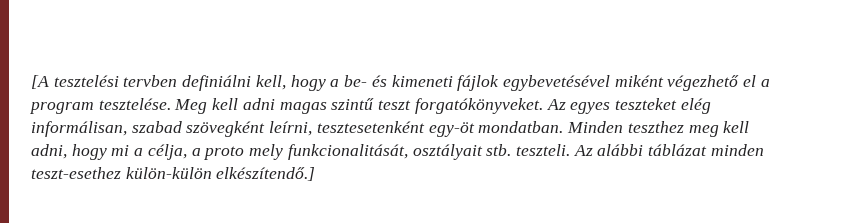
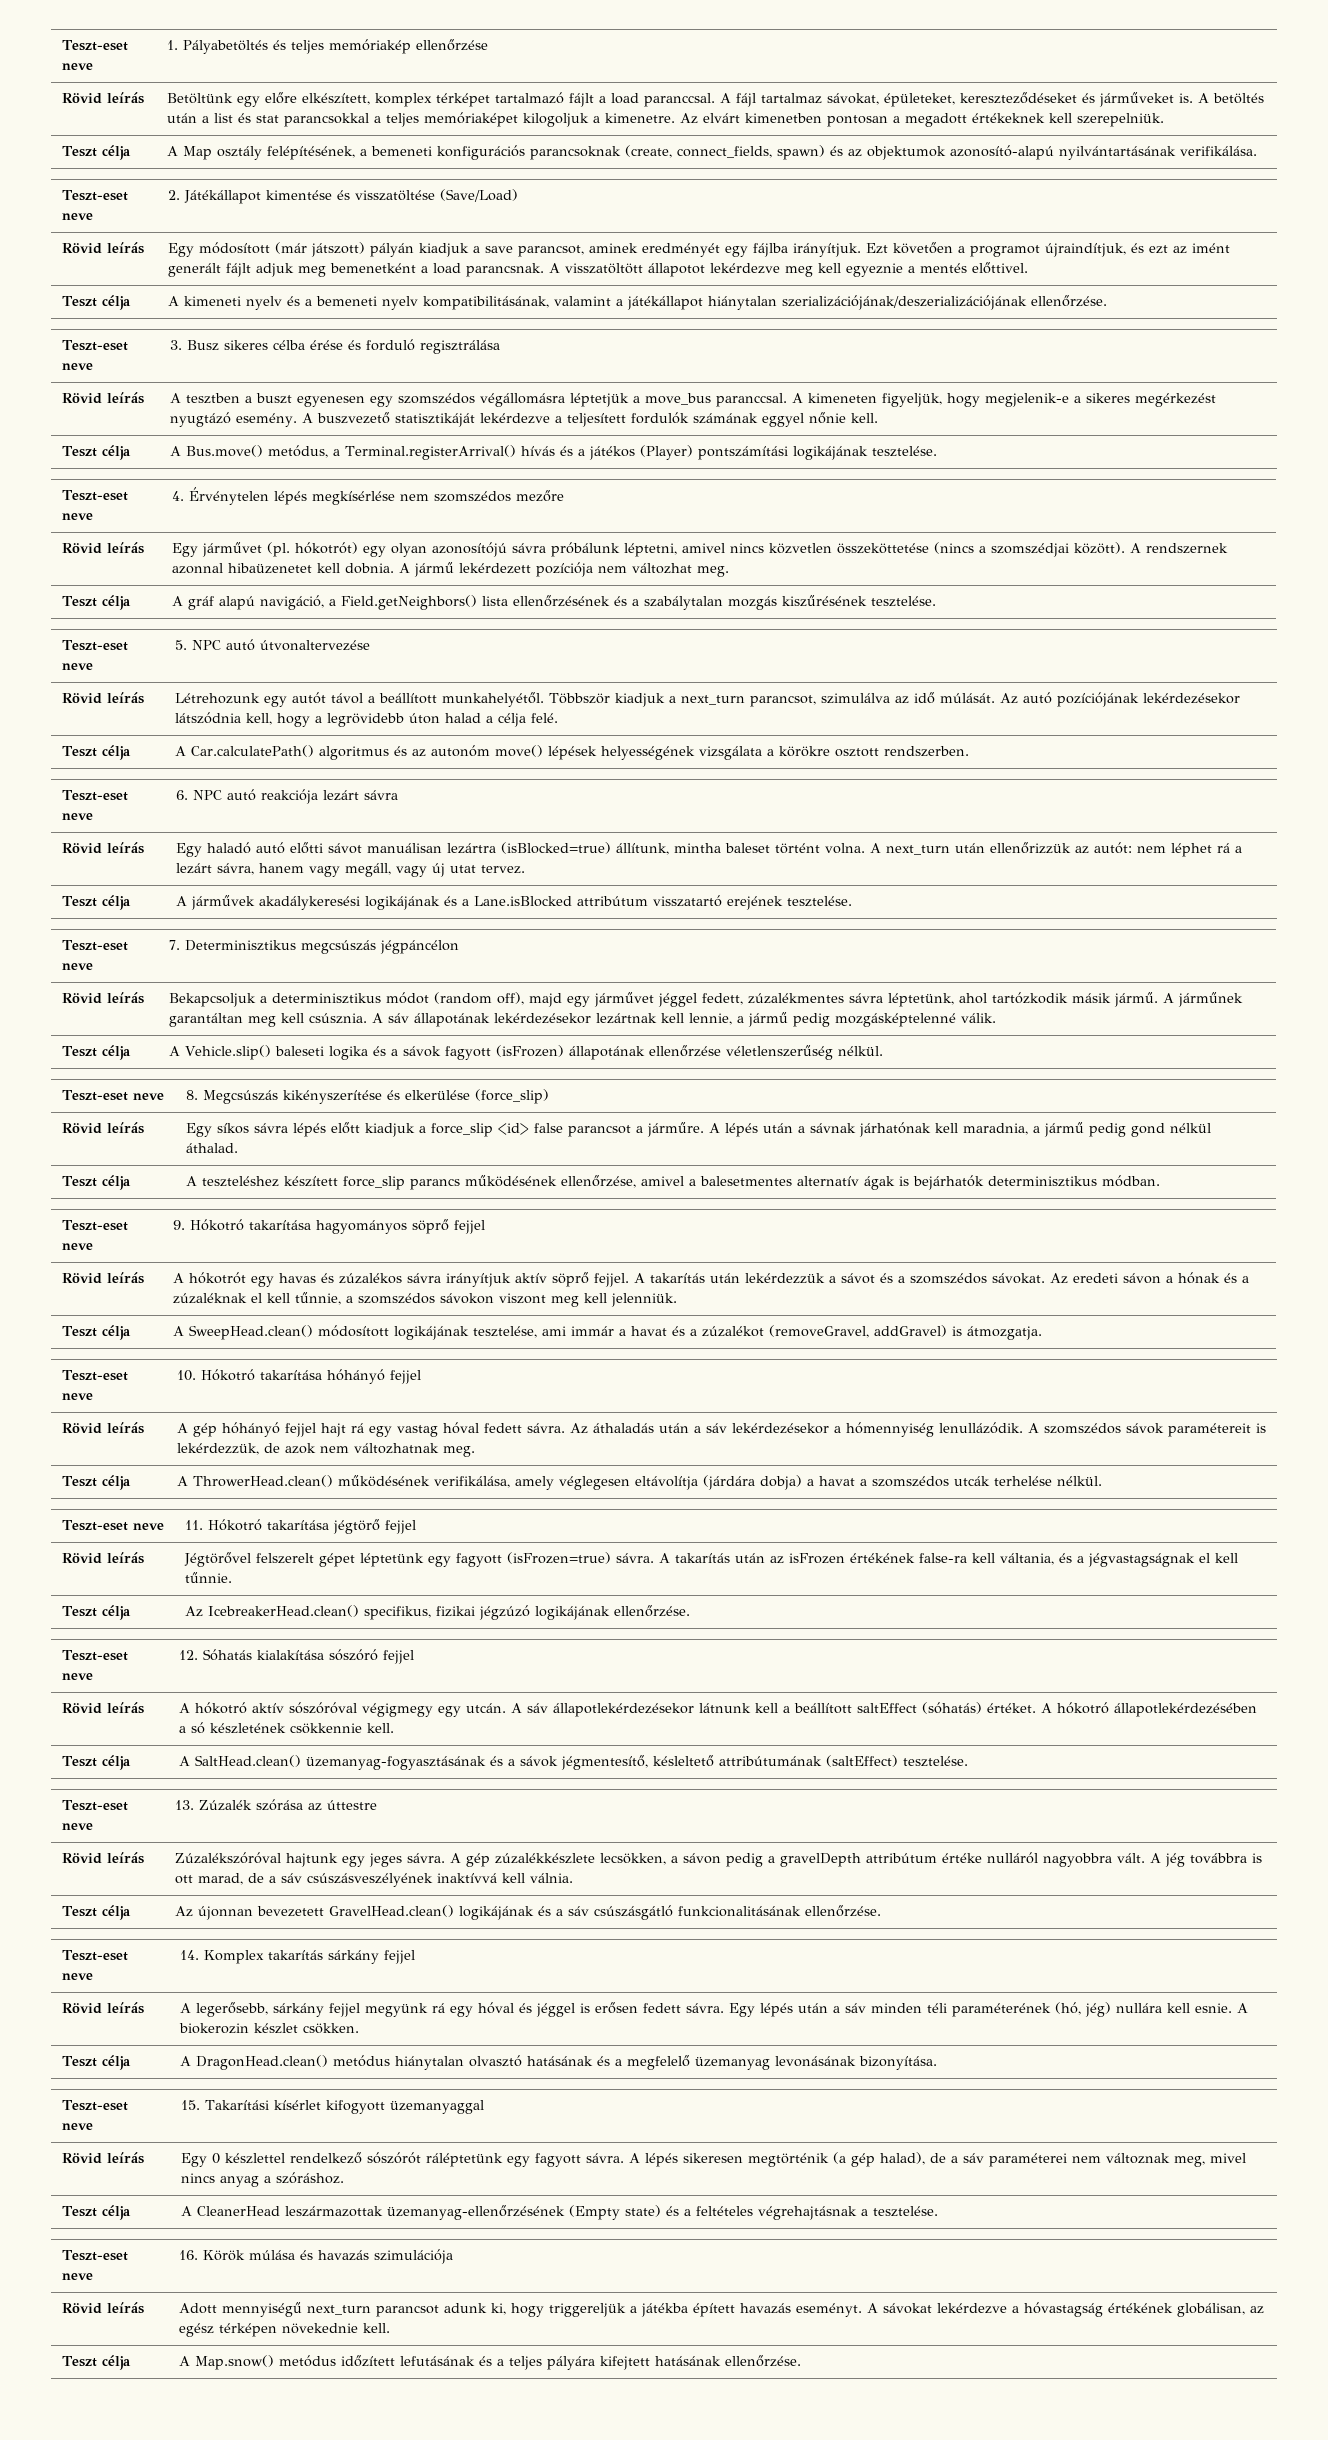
- [A tesztelési tervben definiálni kell, hogy a be- és kimeneti fájlok egybevetésével miként végezhető el a program tesztelése. Meg kell adni magas szintű teszt forgatókönyveket. Az egyes teszteket elég informálisan, szabad szövegként leírni, tesztesetenként egy-öt mondatban. Minden teszthez meg kell adni, hogy mi a célja, a proto mely funkcionalitását, osztályait stb. teszteli. Az alábbi táblázat minden teszt-esethez külön-külön elkészítendő.]
+ Teszt-eset neve | 1. Pályabetöltés és teljes memóriakép ellenőrzése
+ Rövid leírás | Betöltünk egy előre elkészített, komplex térképet tartalmazó fájlt a load paranccsal. A fájl tartalmaz sávokat, épületeket, kereszteződéseket és járműveket is. A betöltés után a list és stat parancsokkal a teljes memóriaképet kilogoljuk a kimenetre. Az elvárt kimenetben pontosan a megadott értékeknek kell szerepelniük.
+ Teszt célja | A Map osztály felépítésének, a bemeneti konfigurációs parancsoknak (create, connect_fields, spawn) és az objektumok azonosító-alapú nyilvántartásának verifikálása.
+ Teszt-eset neve | 2. Játékállapot kimentése és visszatöltése (Save/Load)
+ Rövid leírás | Egy módosított (már játszott) pályán kiadjuk a save parancsot, aminek eredményét egy fájlba irányítjuk. Ezt követően a programot újraindítjuk, és ezt az imént generált fájlt adjuk meg bemenetként a load parancsnak. A visszatöltött állapotot lekérdezve meg kell egyeznie a mentés előttivel.
+ Teszt célja | A kimeneti nyelv és a bemeneti nyelv kompatibilitásának, valamint a játékállapot hiánytalan szerializációjának/deszerializációjának ellenőrzése.
+ Teszt-eset neve | 3. Busz sikeres célba érése és forduló regisztrálása
+ Rövid leírás | A tesztben a buszt egyenesen egy szomszédos végállomásra léptetjük a move_bus paranccsal. A kimeneten figyeljük, hogy megjelenik-e a sikeres megérkezést nyugtázó esemény. A buszvezető statisztikáját lekérdezve a teljesített fordulók számának eggyel nőnie kell.
+ Teszt célja | A Bus.move() metódus, a Terminal.registerArrival() hívás és a játékos (Player) pontszámítási logikájának tesztelése.
+ Teszt-eset neve | 4. Érvénytelen lépés megkísérlése nem szomszédos mezőre
+ Rövid leírás | Egy járművet (pl. hókotrót) egy olyan azonosítójú sávra próbálunk léptetni, amivel nincs közvetlen összeköttetése (nincs a szomszédjai között). A rendszernek azonnal hibaüzenetet kell dobnia. A jármű lekérdezett pozíciója nem változhat meg.
+ Teszt célja | A gráf alapú navigáció, a Field.getNeighbors() lista ellenőrzésének és a szabálytalan mozgás kiszűrésének tesztelése.
+ Teszt-eset neve | 5. NPC autó útvonaltervezése
+ Rövid leírás | Létrehozunk egy autót távol a beállított munkahelyétől. Többször kiadjuk a next_turn parancsot, szimulálva az idő múlását. Az autó pozíciójának lekérdezésekor látszódnia kell, hogy a legrövidebb úton halad a célja felé.
+ Teszt célja | A Car.calculatePath() algoritmus és az autonóm move() lépések helyességének vizsgálata a körökre osztott rendszerben.
+ Teszt-eset neve | 6. NPC autó reakciója lezárt sávra
+ Rövid leírás | Egy haladó autó előtti sávot manuálisan lezártra (isBlocked=true) állítunk, mintha baleset történt volna. A next_turn után ellenőrizzük az autót: nem léphet rá a lezárt sávra, hanem vagy megáll, vagy új utat tervez.
+ Teszt célja | A járművek akadálykeresési logikájának és a Lane.isBlocked attribútum visszatartó erejének tesztelése.
+ Teszt-eset neve | 7. Determinisztikus megcsúszás jégpáncélon
+ Rövid leírás | Bekapcsoljuk a determinisztikus módot (random off), majd egy járművet jéggel fedett, zúzalékmentes sávra léptetünk, ahol tartózkodik másik jármű. A járműnek garantáltan meg kell csúsznia. A sáv állapotának lekérdezésekor lezártnak kell lennie, a jármű pedig mozgásképtelenné válik.
+ Teszt célja | A Vehicle.slip() baleseti logika és a sávok fagyott (isFrozen) állapotának ellenőrzése véletlenszerűség nélkül.
+ Teszt-eset neve | 8. Megcsúszás kikényszerítése és elkerülése (force_slip)
+ Rövid leírás | Egy síkos sávra lépés előtt kiadjuk a force_slip <id> false parancsot a járműre. A lépés után a sávnak járhatónak kell maradnia, a jármű pedig gond nélkül áthalad.
+ Teszt célja | A teszteléshez készített force_slip parancs működésének ellenőrzése, amivel a balesetmentes alternatív ágak is bejárhatók determinisztikus módban.
+ Teszt-eset neve | 9. Hókotró takarítása hagyományos söprő fejjel
+ Rövid leírás | A hókotrót egy havas és zúzalékos sávra irányítjuk aktív söprő fejjel. A takarítás után lekérdezzük a sávot és a szomszédos sávokat. Az eredeti sávon a hónak és a zúzaléknak el kell tűnnie, a szomszédos sávokon viszont meg kell jelenniük.
+ Teszt célja | A SweepHead.clean() módosított logikájának tesztelése, ami immár a havat és a zúzalékot (removeGravel, addGravel) is átmozgatja.
+ Teszt-eset neve | 10. Hókotró takarítása hóhányó fejjel
+ Rövid leírás | A gép hóhányó fejjel hajt rá egy vastag hóval fedett sávra. Az áthaladás után a sáv lekérdezésekor a hómennyiség lenullázódik. A szomszédos sávok paramétereit is lekérdezzük, de azok nem változhatnak meg.
+ Teszt célja | A ThrowerHead.clean() működésének verifikálása, amely véglegesen eltávolítja (járdára dobja) a havat a szomszédos utcák terhelése nélkül.
+ Teszt-eset neve | 11. Hókotró takarítása jégtörő fejjel
+ Rövid leírás | Jégtörővel felszerelt gépet léptetünk egy fagyott (isFrozen=true) sávra. A takarítás után az isFrozen értékének false-ra kell váltania, és a jégvastagságnak el kell tűnnie.
+ Teszt célja | Az IcebreakerHead.clean() specifikus, fizikai jégzúzó logikájának ellenőrzése.
+ Teszt-eset neve | 12. Sóhatás kialakítása sószóró fejjel
+ Rövid leírás | A hókotró aktív sószóróval végigmegy egy utcán. A sáv állapotlekérdezésekor látnunk kell a beállított saltEffect (sóhatás) értéket. A hókotró állapotlekérdezésében a só készletének csökkennie kell.
+ Teszt célja | A SaltHead.clean() üzemanyag-fogyasztásának és a sávok jégmentesítő, késleltető attribútumának (saltEffect) tesztelése.
+ Teszt-eset neve | 13. Zúzalék szórása az úttestre
+ Rövid leírás | Zúzalékszóróval hajtunk egy jeges sávra. A gép zúzalékkészlete lecsökken, a sávon pedig a gravelDepth attribútum értéke nulláról nagyobbra vált. A jég továbbra is ott marad, de a sáv csúszásveszélyének inaktívvá kell válnia.
+ Teszt célja | Az újonnan bevezetett GravelHead.clean() logikájának és a sáv csúszásgátló funkcionalitásának ellenőrzése.
+ Teszt-eset neve | 14. Komplex takarítás sárkány fejjel
+ Rövid leírás | A legerősebb, sárkány fejjel megyünk rá egy hóval és jéggel is erősen fedett sávra. Egy lépés után a sáv minden téli paraméterének (hó, jég) nullára kell esnie. A biokerozin készlet csökken.
+ Teszt célja | A DragonHead.clean() metódus hiánytalan olvasztó hatásának és a megfelelő üzemanyag levonásának bizonyítása.
+ Teszt-eset neve | 15. Takarítási kísérlet kifogyott üzemanyaggal
+ Rövid leírás | Egy 0 készlettel rendelkező sószórót ráléptetünk egy fagyott sávra. A lépés sikeresen megtörténik (a gép halad), de a sáv paraméterei nem változnak meg, mivel nincs anyag a szóráshoz.
+ Teszt célja | A CleanerHead leszármazottak üzemanyag-ellenőrzésének (Empty state) és a feltételes végrehajtásnak a tesztelése.
+ Teszt-eset neve | 16. Körök múlása és havazás szimulációja
+ Rövid leírás | Adott mennyiségű next_turn parancsot adunk ki, hogy triggereljük a játékba épített havazás eseményt. A sávokat lekérdezve a hóvastagság értékének globálisan, az egész térképen növekednie kell.
+ Teszt célja | A Map.snow() metódus időzített lefutásának és a teljes pályára kifejtett hatásának ellenőrzése.

